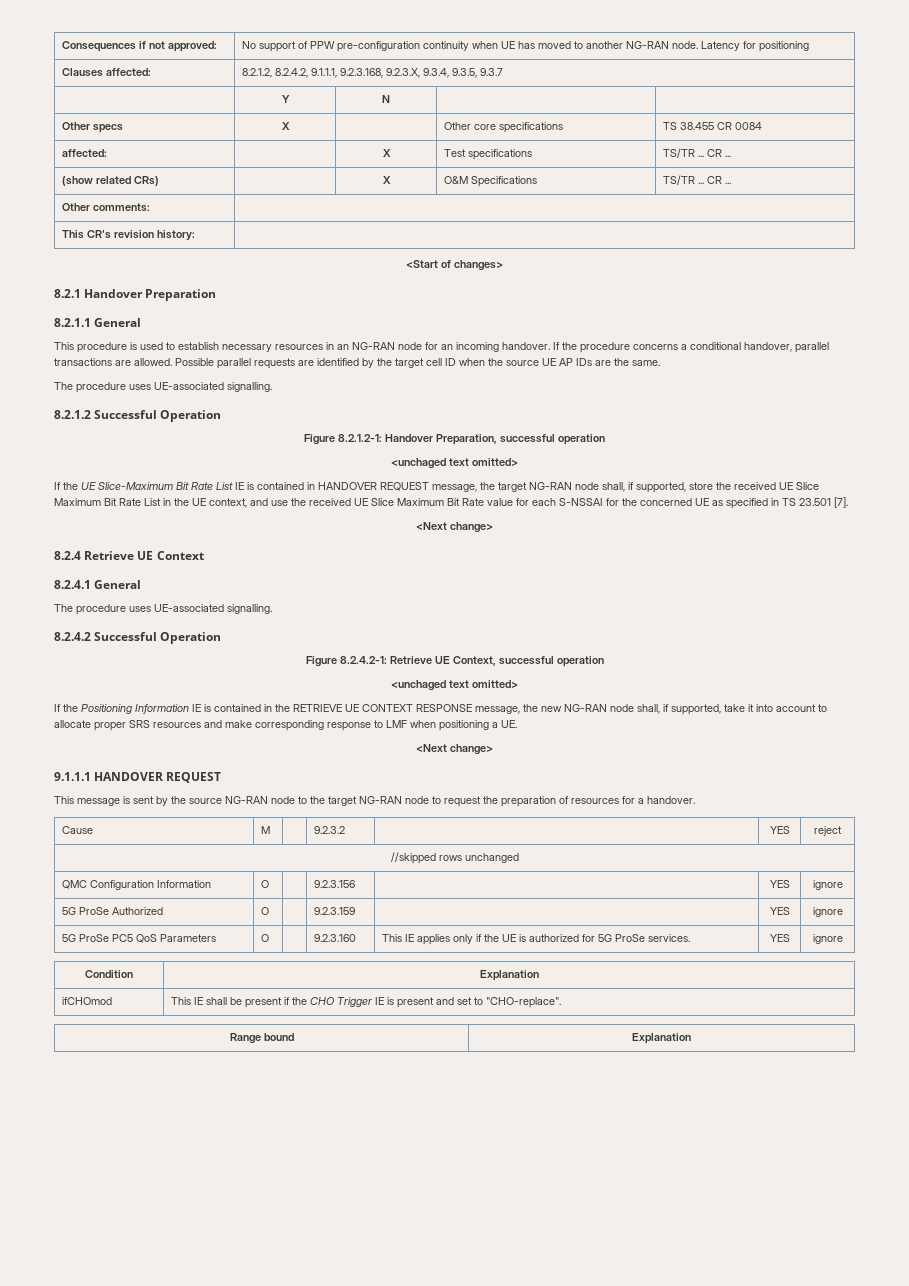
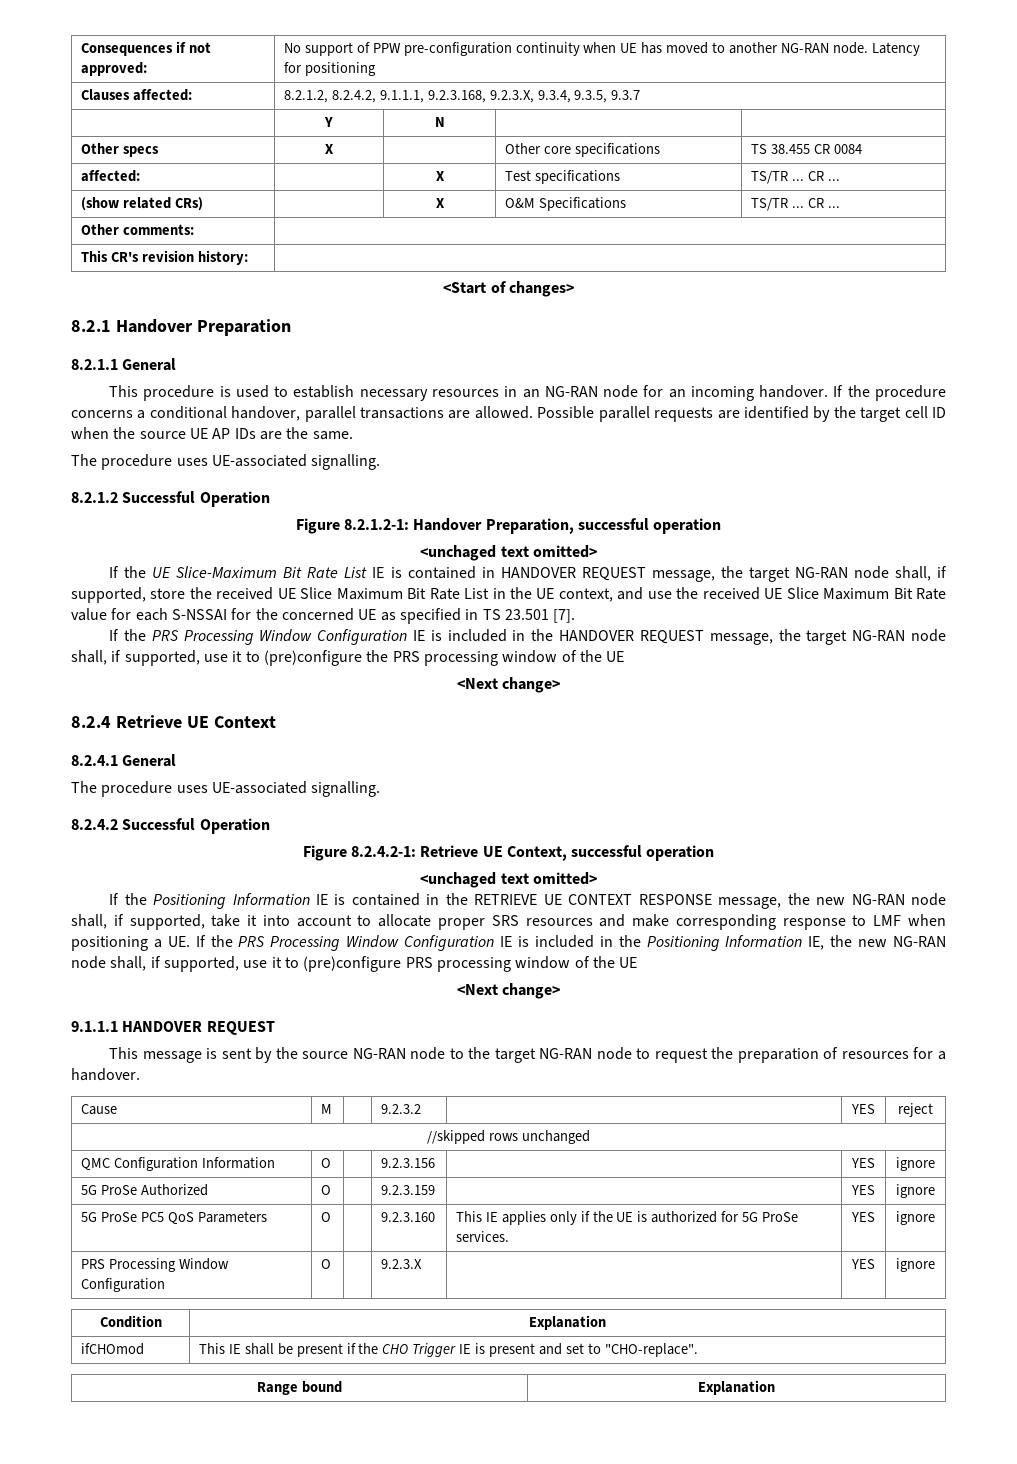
+ If the PRS Processing Window Configuration IE is included in the HANDOVER REQUEST message, the target NG-RAN node shall, if supported, use it to (pre)configure the PRS processing window of the UE
- If the Positioning Information IE is contained in the RETRIEVE UE CONTEXT RESPONSE message, the new NG-RAN node shall, if supported, take it into account to allocate proper SRS resources and make corresponding response to LMF when positioning a UE.
+ If the Positioning Information IE is contained in the RETRIEVE UE CONTEXT RESPONSE message, the new NG-RAN node shall, if supported, take it into account to allocate proper SRS resources and make corresponding response to LMF when positioning a UE. If the PRS Processing Window Configuration IE is included in the Positioning Information IE, the new NG-RAN node shall, if supported, use it to (pre)configure PRS processing window of the UE
+ PRS Processing Window Configuration | O | | 9.2.3.X | | YES | ignore

